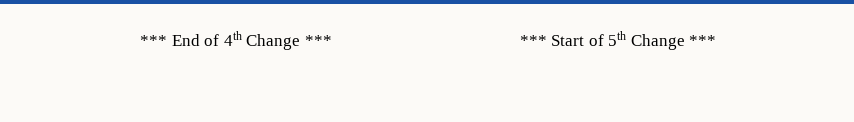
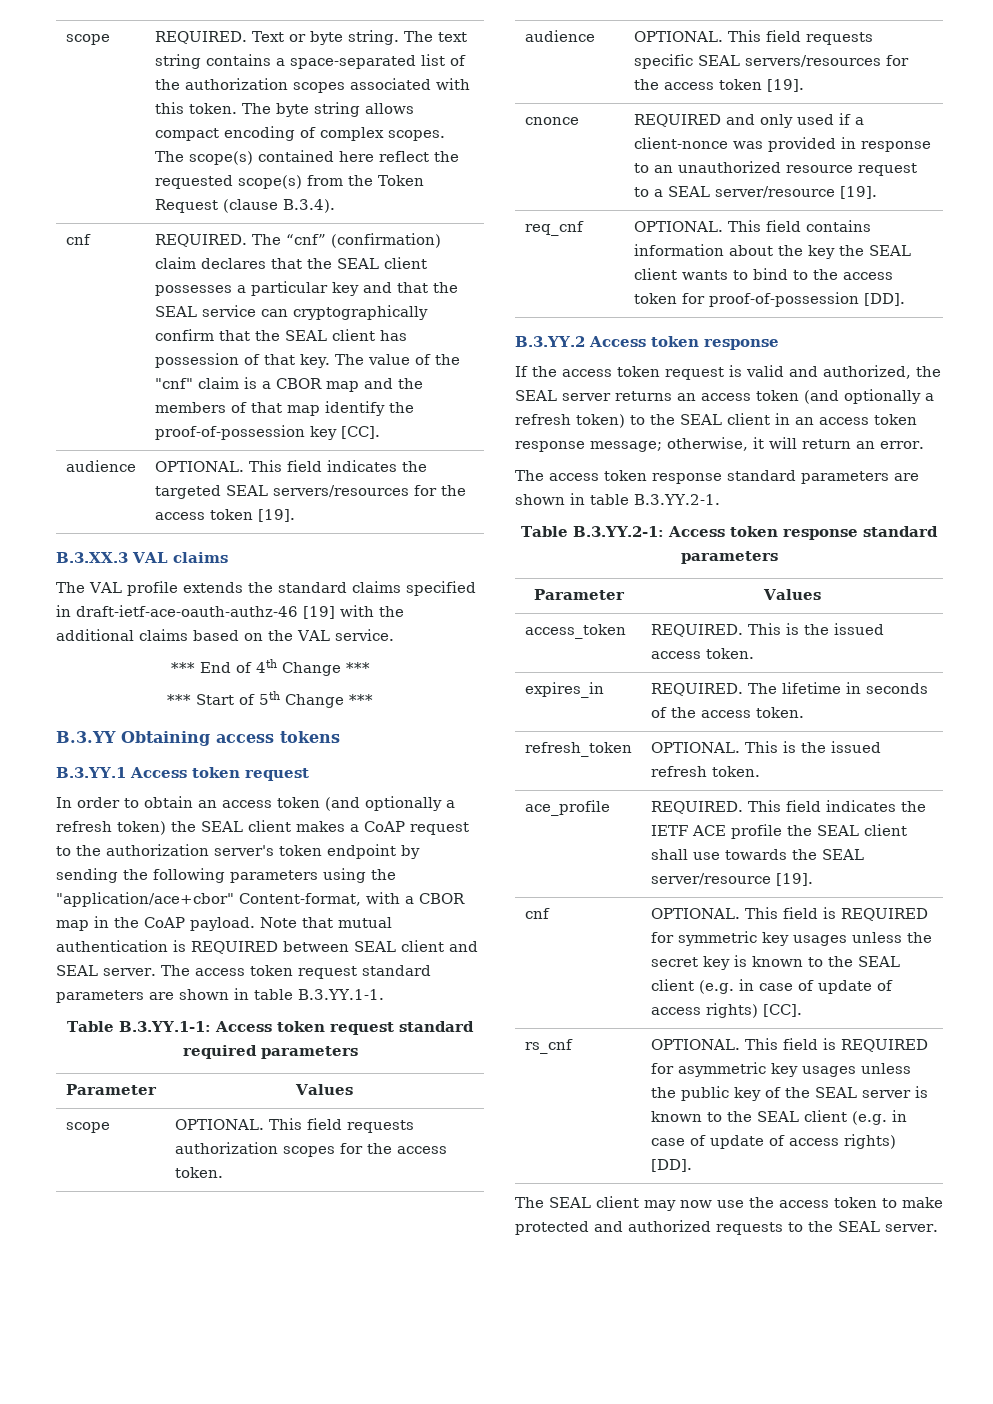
+ scope | REQUIRED. Text or byte string. The text string contains a space-separated list of the authorization scopes associated with this token. The byte string allows compact encoding of complex scopes. The scope(s) contained here reflect the requested scope(s) from the Token Request (clause B.3.4).
+ cnf | REQUIRED. The “cnf” (confirmation) claim declares that the SEAL client possesses a particular key and that the SEAL service can cryptographically confirm that the SEAL client has possession of that key. The value of the "cnf" claim is a CBOR map and the members of that map identify the proof-of-possession key [CC].
+ audience | OPTIONAL. This field indicates the targeted SEAL servers/resources for the access token [19].
+ B.3.XX.3 VAL claims
+ The VAL profile extends the standard claims specified in draft-ietf-ace-oauth-authz-46 [19] with the additional claims based on the VAL service.
+ B.3.YY Obtaining access tokens
+ B.3.YY.1 Access token request
+ In order to obtain an access token (and optionally a refresh token) the SEAL client makes a CoAP request to the authorization server's token endpoint by sending the following parameters using the "application/ace+cbor" Content-format, with a CBOR map in the CoAP payload. Note that mutual authentication is REQUIRED between SEAL client and SEAL server. The access token request standard parameters are shown in table B.3.YY.1-1.
+ Table B.3.YY.1-1: Access token request standard required parameters
+ Parameter | Values
+ scope | OPTIONAL. This field requests authorization scopes for the access token.
+ audience | OPTIONAL. This field requests specific SEAL servers/resources for the access token [19].
+ cnonce | REQUIRED and only used if a client-nonce was provided in response to an unauthorized resource request to a SEAL server/resource [19].
+ req_cnf | OPTIONAL. This field contains information about the key the SEAL client wants to bind to the access token for proof-of-possession [DD].
+ B.3.YY.2 Access token response
+ If the access token request is valid and authorized, the SEAL server returns an access token (and optionally a refresh token) to the SEAL client in an access token response message; otherwise, it will return an error.
+ The access token response standard parameters are shown in table B.3.YY.2-1.
+ Table B.3.YY.2-1: Access token response standard parameters
+ Parameter | Values
+ access_token | REQUIRED. This is the issued access token.
+ expires_in | REQUIRED. The lifetime in seconds of the access token.
+ refresh_token | OPTIONAL. This is the issued refresh token.
+ ace_profile | REQUIRED. This field indicates the IETF ACE profile the SEAL client shall use towards the SEAL server/resource [19].
+ cnf | OPTIONAL. This field is REQUIRED for symmetric key usages unless the secret key is known to the SEAL client (e.g. in case of update of access rights) [CC].
+ rs_cnf | OPTIONAL. This field is REQUIRED for asymmetric key usages unless the public key of the SEAL server is known to the SEAL client (e.g. in case of update of access rights) [DD].
+ The SEAL client may now use the access token to make protected and authorized requests to the SEAL server.

